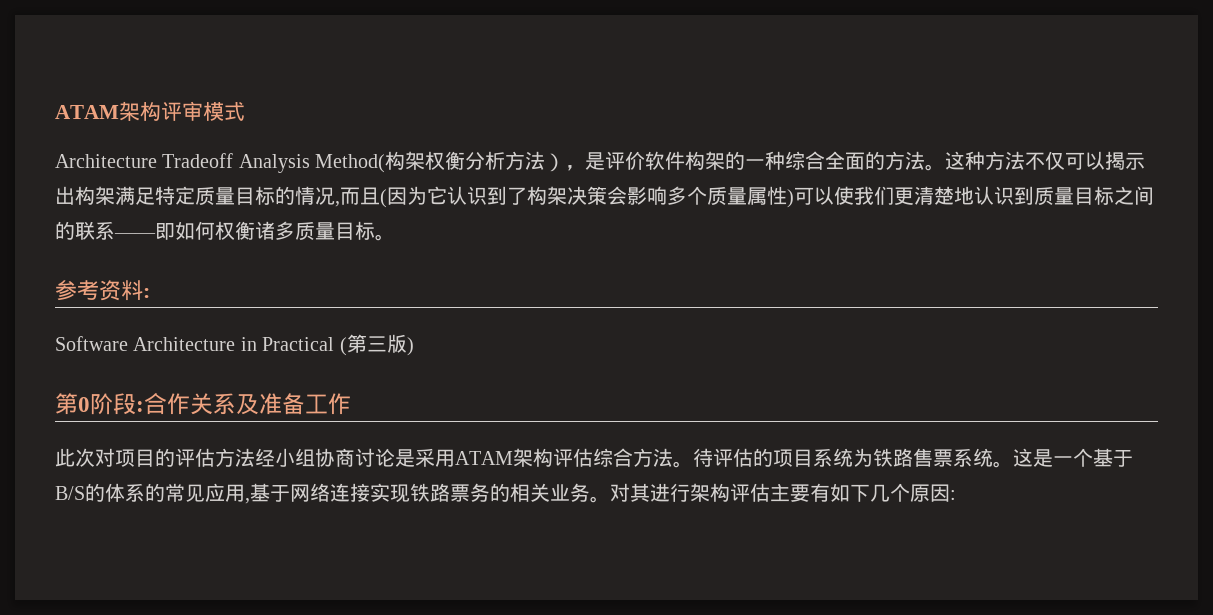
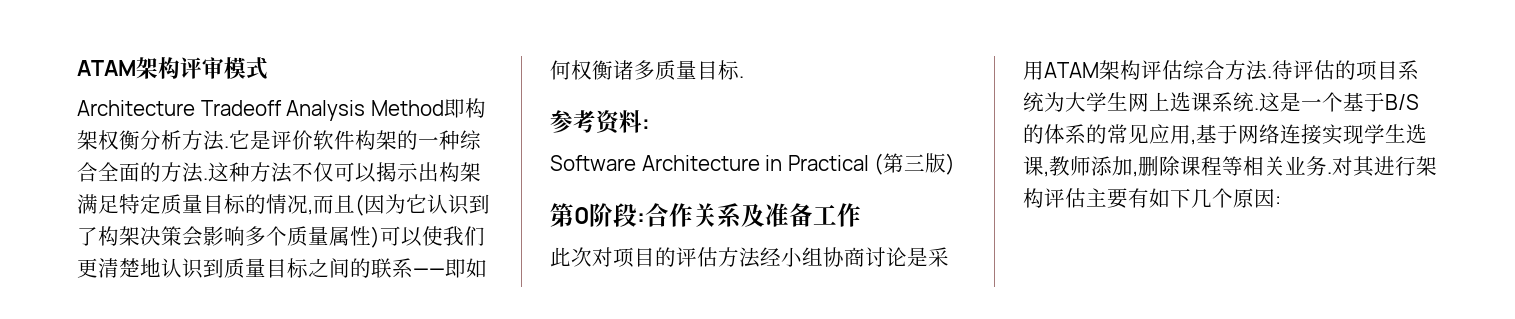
- Architecture Tradeoff Analysis Method(构架权衡分析方法），是评价软件构架的一种综合全面的方法。
+ Architecture Tradeoff Analysis Method即构架权衡分析方法.它是评价软件构架的一种综合全面的方法.
- 这种方法不仅可以揭示出构架满足特定质量目标的情况,而且(因为它认识到了构架决策会影响多个质量属性)可以使我们更清楚地认识到质量目标之间的联系——即如何权衡诸多质量目标。
+ 这种方法不仅可以揭示出构架满足特定质量目标的情况,而且(因为它认识到了构架决策会影响多个质量属性)可以使我们更清楚地认识到质量目标之间的联系——即如何权衡诸多质量目标.
- 此次对项目的评估方法经小组协商讨论是采用ATAM架构评估综合方法。
+ 此次对项目的评估方法经小组协商讨论是采用ATAM架构评估综合方法.
- 待评估的项目系统为铁路售票系统。
+ 待评估的项目系统为大学生网上选课系统.
- 这是一个基于B/S的体系的常见应用,基于网络连接实现铁路票务的相关业务。
+ 这是一个基于B/S的体系的常见应用,基于网络连接实现学生选课,教师添加,删除课程等相关业务.

